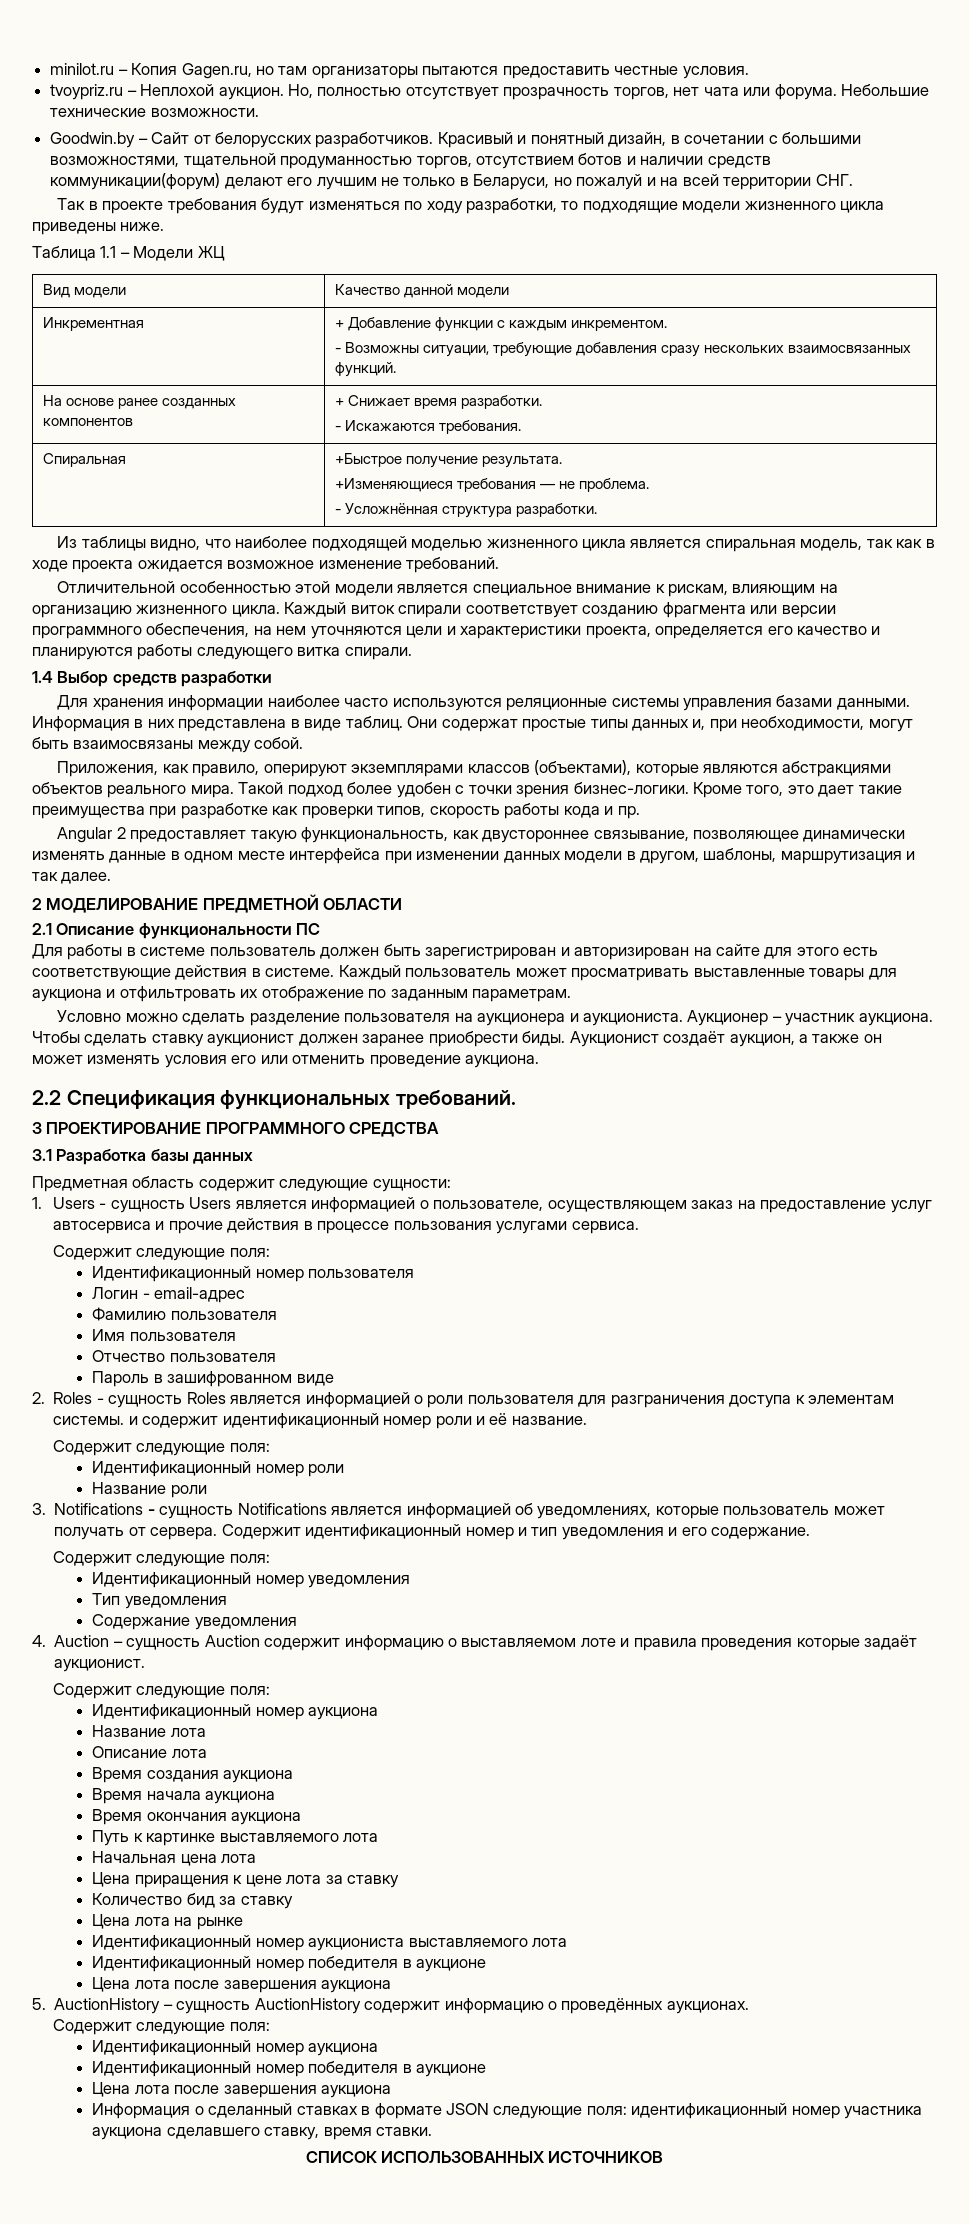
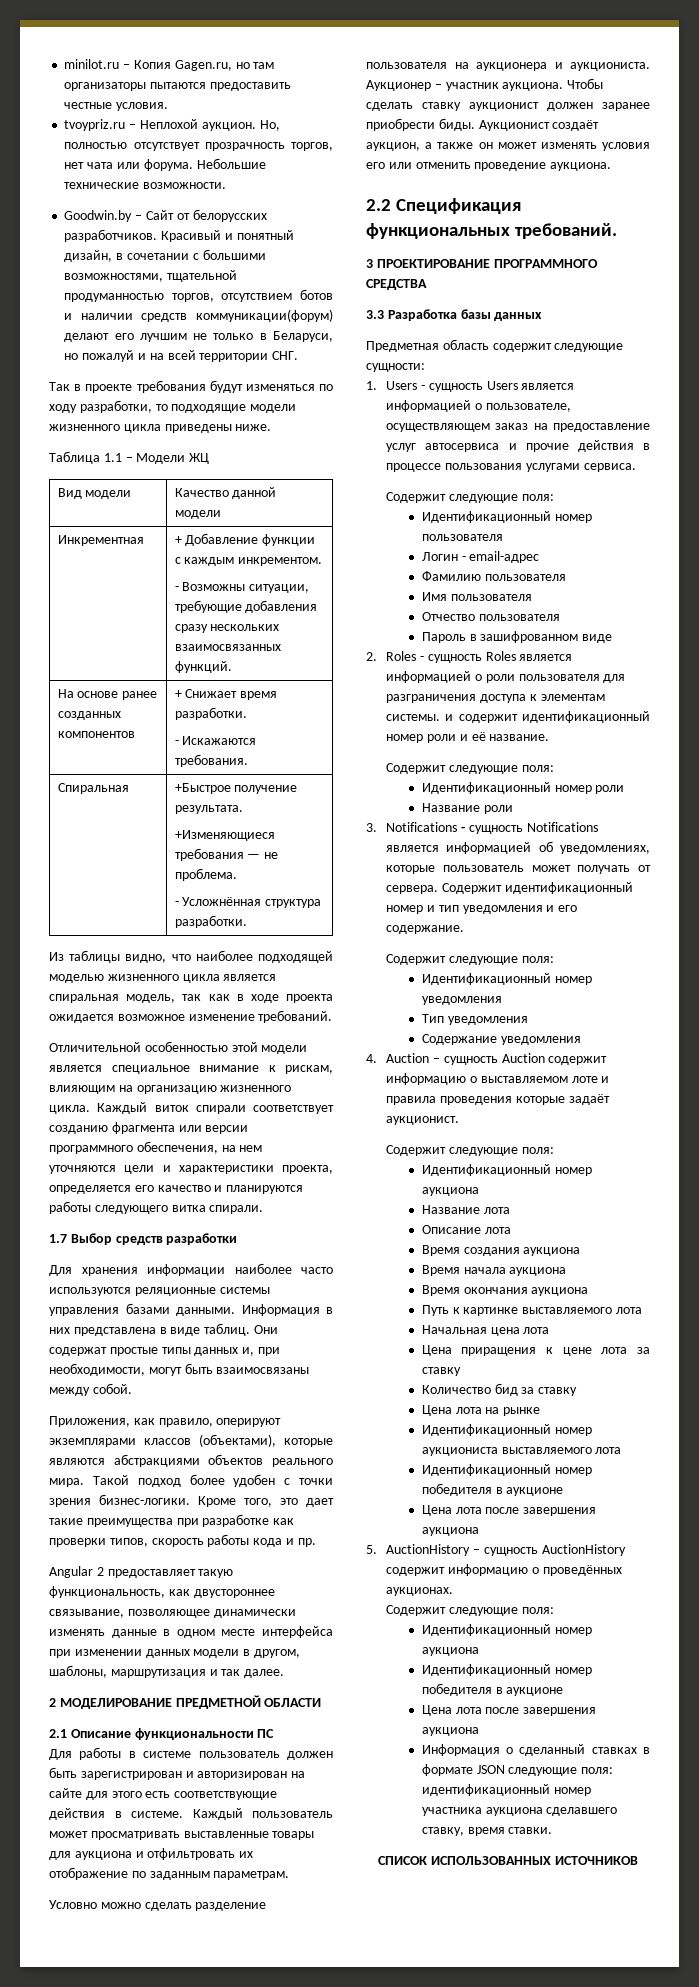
- 1.4 Выбор средств разработки
+ 1.7 Выбор средств разработки
- 3.1 Разработка базы данных
+ 3.3 Разработка базы данных

